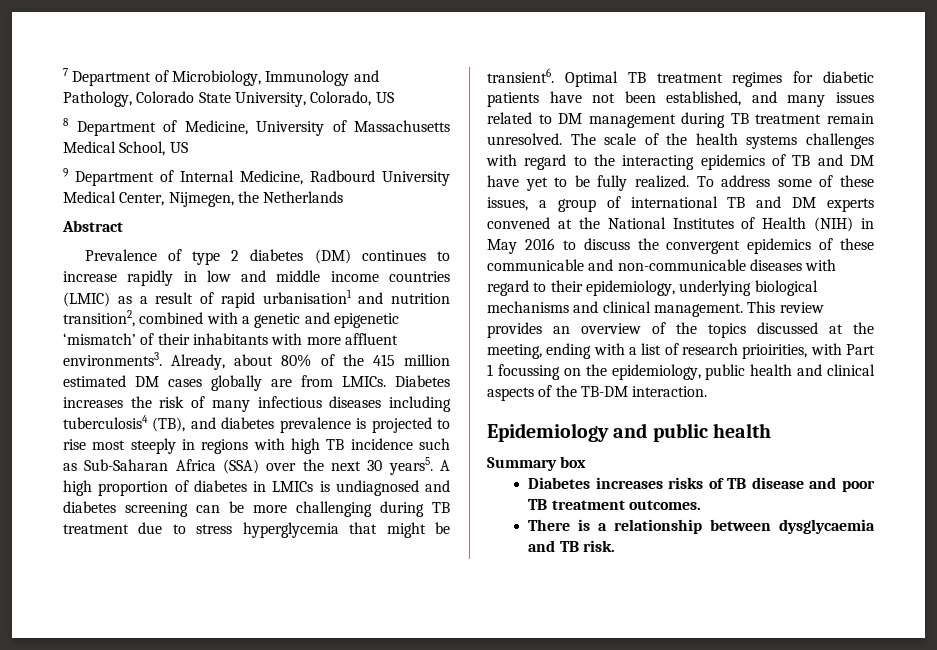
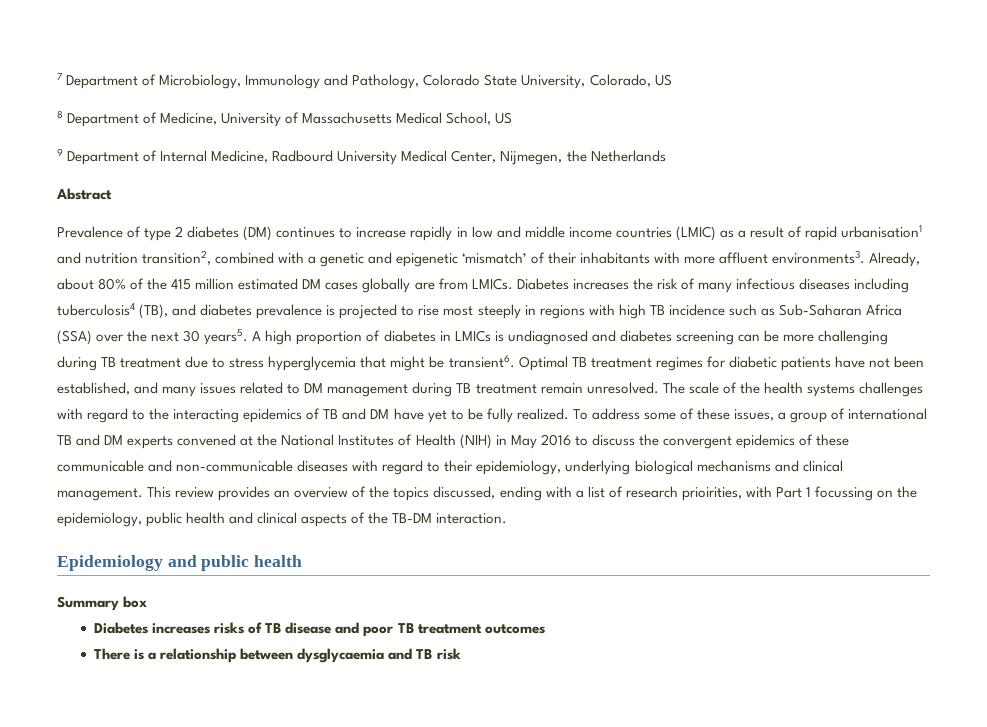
- This review provides an overview of the topics discussed at the meeting, ending with a list of research prioirities, with Part 1 focussing on the epidemiology, public health and clinical aspects of the TB-DM interaction.
+ This review provides an overview of the topics discussed, ending with a list of research prioirities, with Part 1 focussing on the epidemiology, public health and clinical aspects of the TB-DM interaction.
- Diabetes increases risks of TB disease and poor TB treatment outcomes.
+ Diabetes increases risks of TB disease and poor TB treatment outcomes
- There is a relationship between dysglycaemia and TB risk.
+ There is a relationship between dysglycaemia and TB risk

